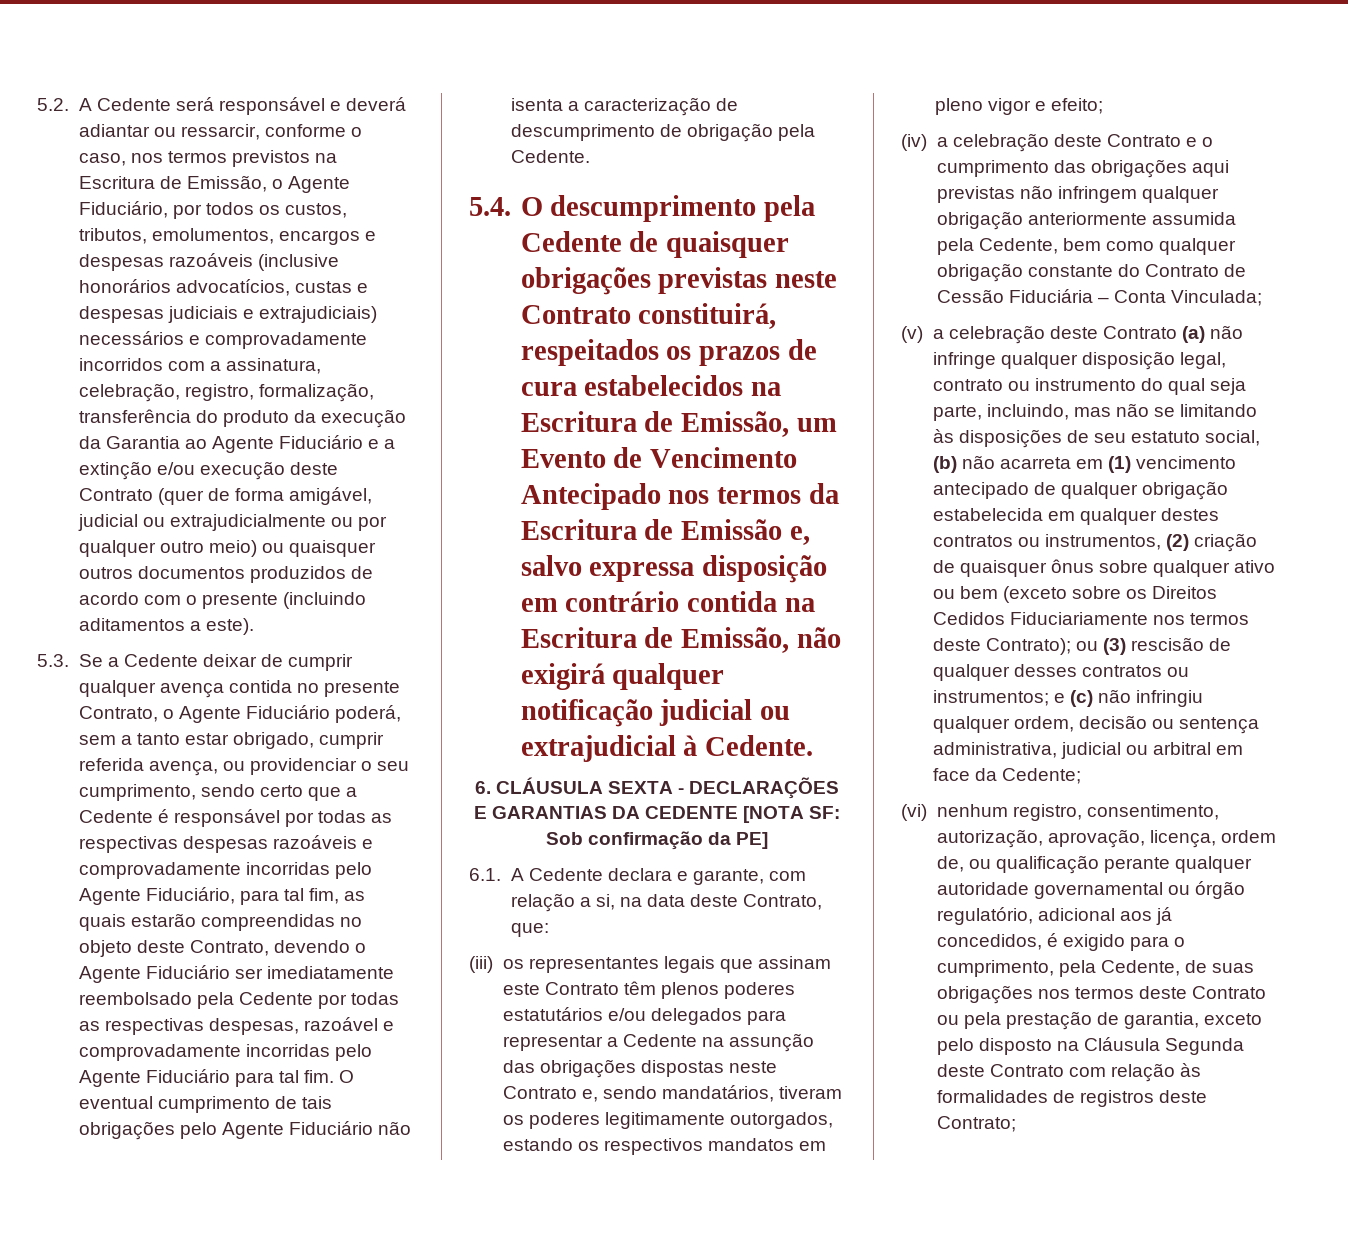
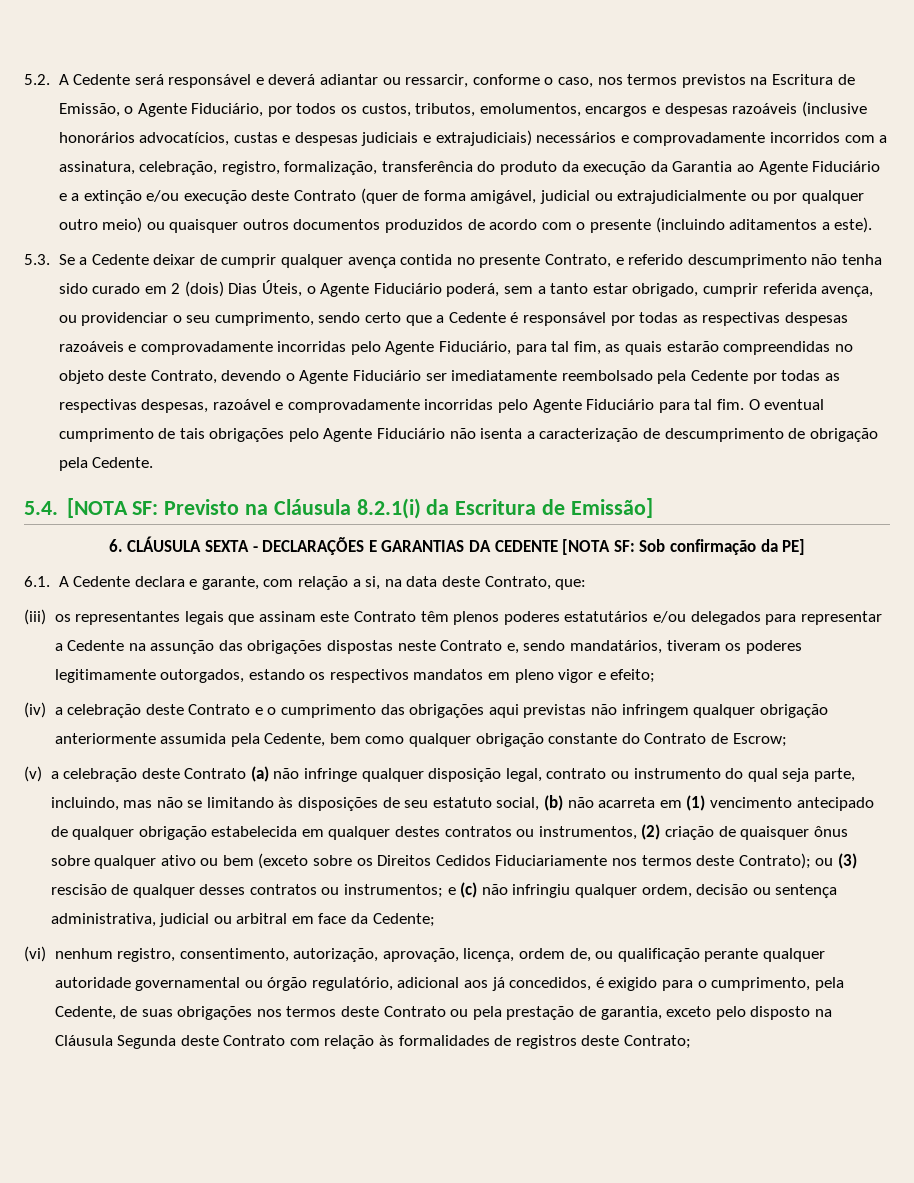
- 5.3. Se a Cedente deixar de cumprir qualquer avença contida no presente Contrato, o Agente Fiduciário poderá, sem a tanto estar obrigado, cumprir referida avença, ou providenciar o seu cumprimento, sendo certo que a Cedente é responsável por todas as respectivas despesas razoáveis e comprovadamente incorridas pelo Agente Fiduciário, para tal fim, as quais estarão compreendidas no objeto deste Contrato, devendo o Agente Fiduciário ser imediatamente reembolsado pela Cedente por todas as respectivas despesas, razoável e comprovadamente incorridas pelo Agente Fiduciário para tal fim.
+ 5.3. Se a Cedente deixar de cumprir qualquer avença contida no presente Contrato, e referido descumprimento não tenha sido curado em 2 (dois) Dias Úteis, o Agente Fiduciário poderá, sem a tanto estar obrigado, cumprir referida avença, ou providenciar o seu cumprimento, sendo certo que a Cedente é responsável por todas as respectivas despesas razoáveis e comprovadamente incorridas pelo Agente Fiduciário, para tal fim, as quais estarão compreendidas no objeto deste Contrato, devendo o Agente Fiduciário ser imediatamente reembolsado pela Cedente por todas as respectivas despesas, razoável e comprovadamente incorridas pelo Agente Fiduciário para tal fim.
- 5.4. O descumprimento pela Cedente de quaisquer obrigações previstas neste Contrato constituirá, respeitados os prazos de cura estabelecidos na Escritura de Emissão, um Evento de Vencimento Antecipado nos termos da Escritura de Emissão e, salvo expressa disposição em contrário contida na Escritura de Emissão, não exigirá qualquer notificação judicial ou extrajudicial à Cedente.
+ 5.4. [NOTA SF: Previsto na Cláusula 8.2.1(i) da Escritura de Emissão]
- (iv) a celebração deste Contrato e o cumprimento das obrigações aqui previstas não infringem qualquer obrigação anteriormente assumida pela Cedente, bem como qualquer obrigação constante do Contrato de Cessão Fiduciária – Conta Vinculada;
+ (iv) a celebração deste Contrato e o cumprimento das obrigações aqui previstas não infringem qualquer obrigação anteriormente assumida pela Cedente, bem como qualquer obrigação constante do Contrato de Escrow;

